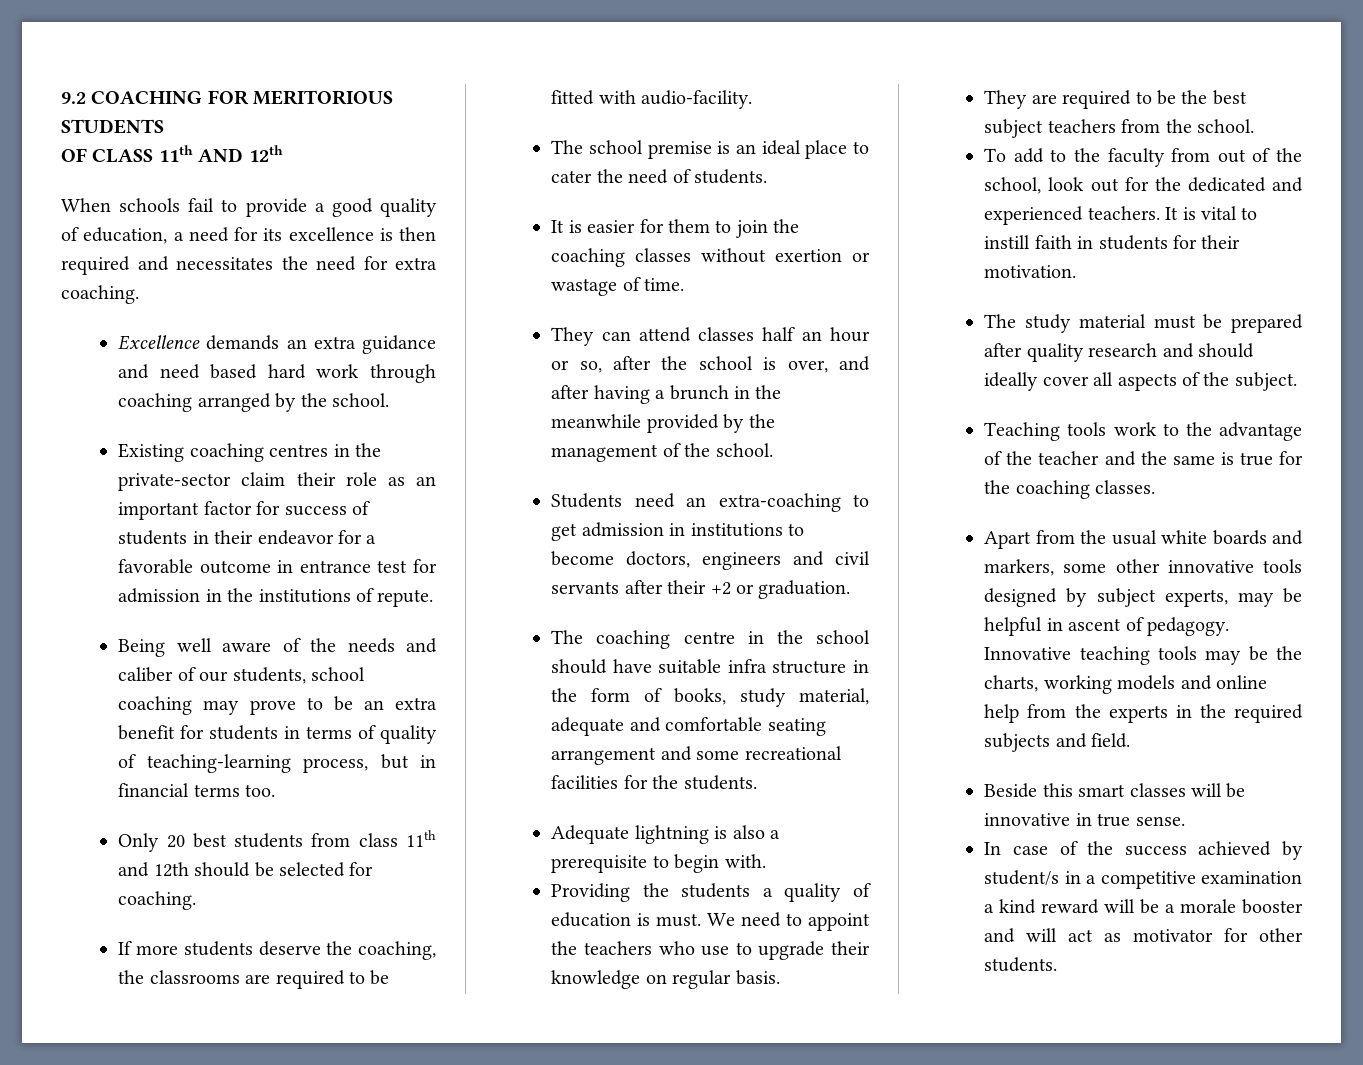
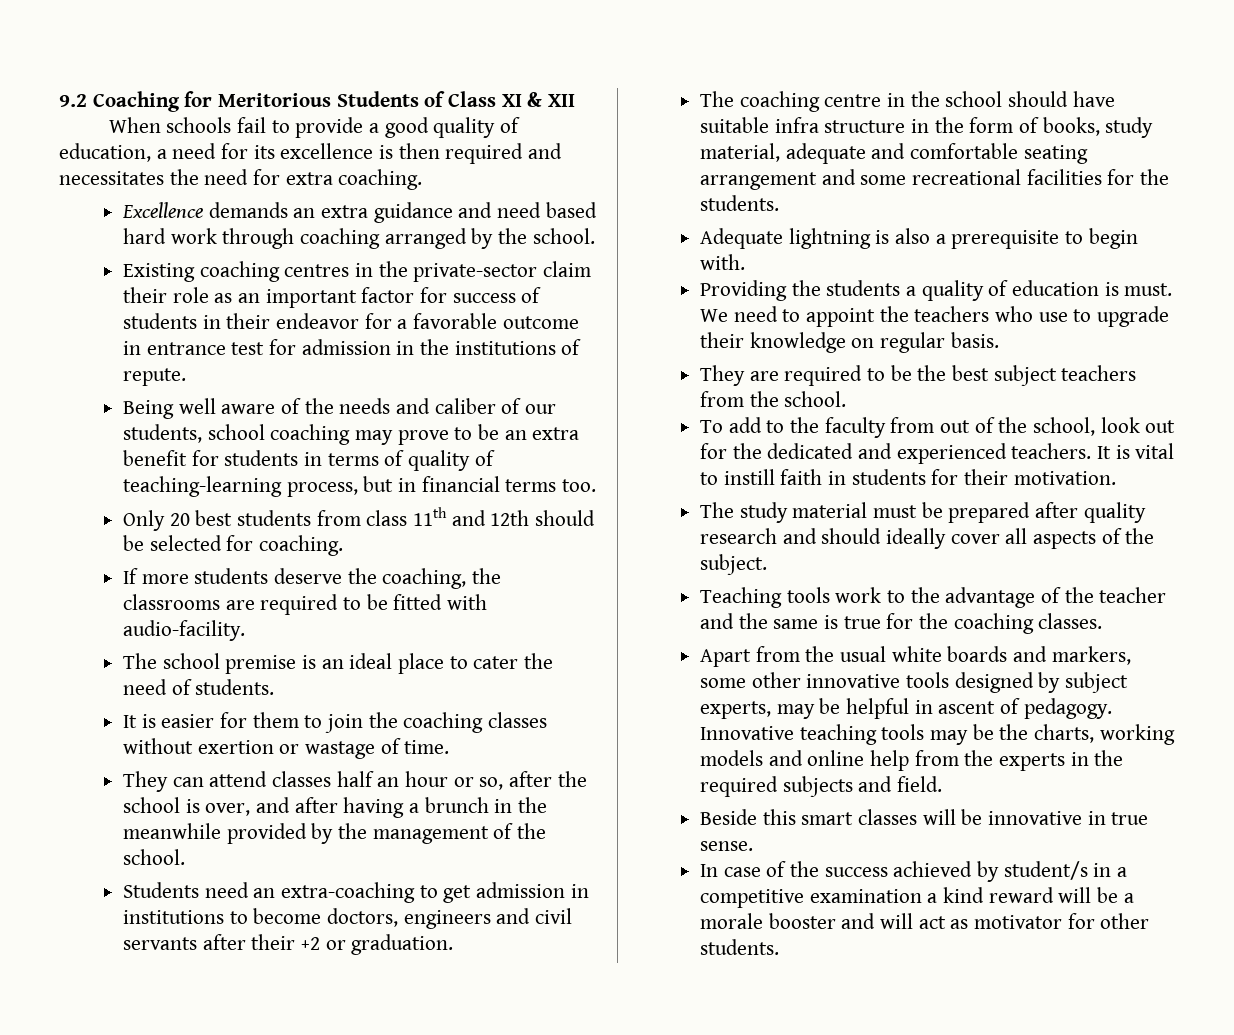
- 9.2 COACHING FOR MERITORIOUS STUDENTS
- OF CLASS 11th AND 12th
+ 9.2 Coaching for Meritorious Students of Class XI & XII

